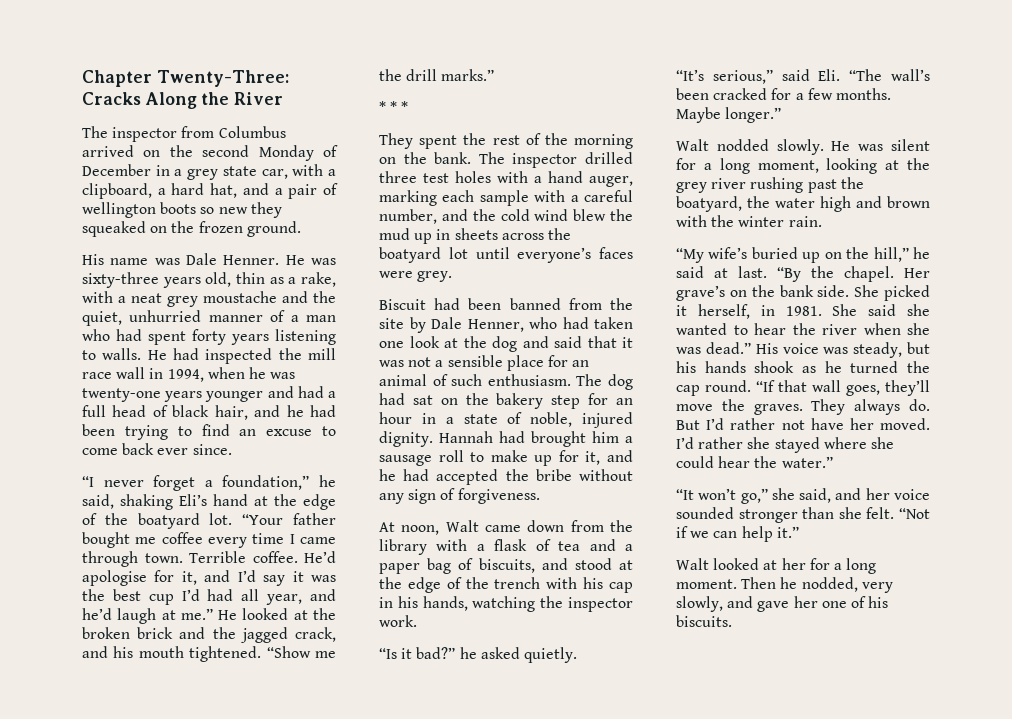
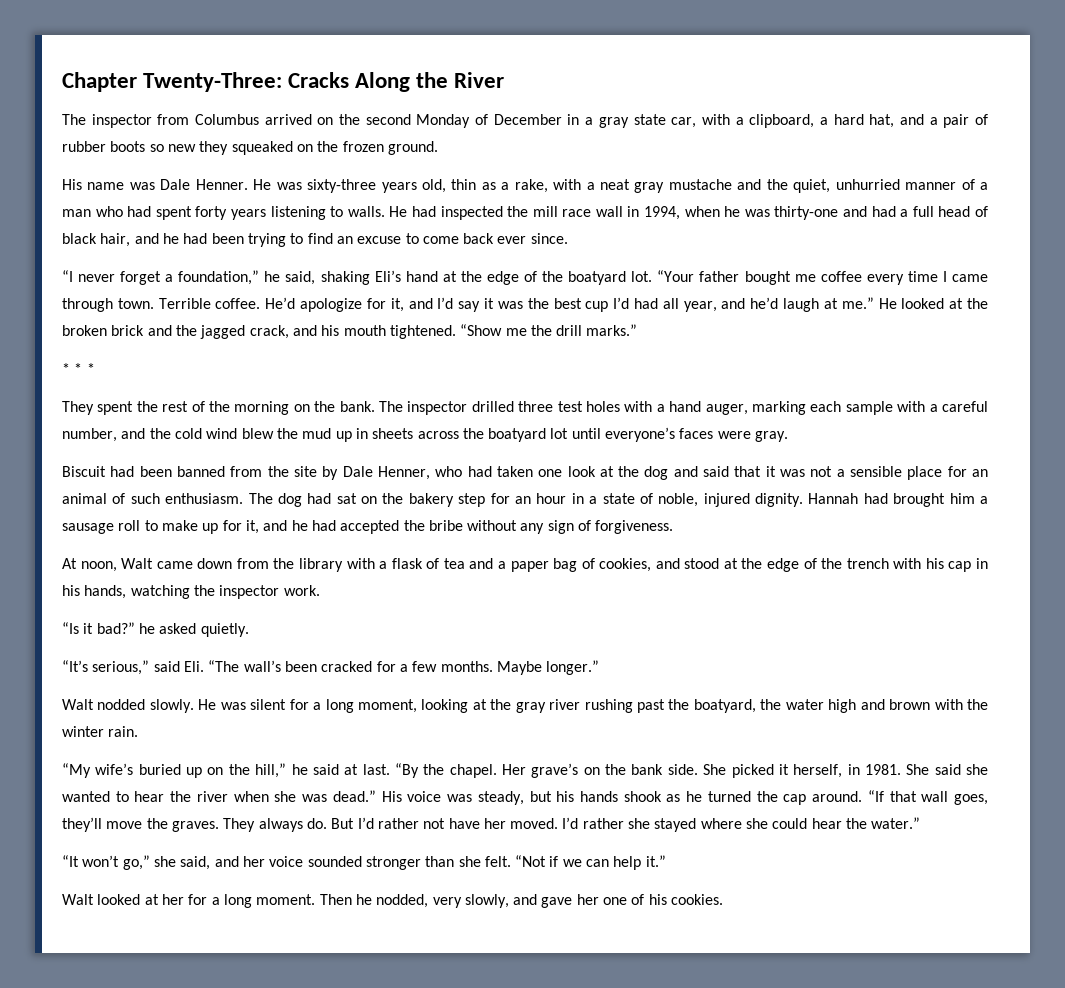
- The inspector from Columbus arrived on the second Monday of December in a grey state car, with a clipboard, a hard hat, and a pair of wellington boots so new they squeaked on the frozen ground.
+ The inspector from Columbus arrived on the second Monday of December in a gray state car, with a clipboard, a hard hat, and a pair of rubber boots so new they squeaked on the frozen ground.
- He was sixty-three years old, thin as a rake, with a neat grey moustache and the quiet, unhurried manner of a man who had spent forty years listening to walls.
+ He was sixty-three years old, thin as a rake, with a neat gray mustache and the quiet, unhurried manner of a man who had spent forty years listening to walls.
- He had inspected the mill race wall in 1994, when he was twenty-one years younger and had a full head of black hair, and he had been trying to find an excuse to come back ever since.
+ He had inspected the mill race wall in 1994, when he was thirty-one and had a full head of black hair, and he had been trying to find an excuse to come back ever since.
- He’d apologise for it, and I’d say it was the best cup I’d had all year, and he’d laugh at me.”
+ He’d apologize for it, and I’d say it was the best cup I’d had all year, and he’d laugh at me.”
- The inspector drilled three test holes with a hand auger, marking each sample with a careful number, and the cold wind blew the mud up in sheets across the boatyard lot until everyone’s faces were grey.
+ The inspector drilled three test holes with a hand auger, marking each sample with a careful number, and the cold wind blew the mud up in sheets across the boatyard lot until everyone’s faces were gray.
- At noon, Walt came down from the library with a flask of tea and a paper bag of biscuits, and stood at the edge of the trench with his cap in his hands, watching the inspector work.
+ At noon, Walt came down from the library with a flask of tea and a paper bag of cookies, and stood at the edge of the trench with his cap in his hands, watching the inspector work.
- He was silent for a long moment, looking at the grey river rushing past the boatyard, the water high and brown with the winter rain.
+ He was silent for a long moment, looking at the gray river rushing past the boatyard, the water high and brown with the winter rain.
- His voice was steady, but his hands shook as he turned the cap round.
+ His voice was steady, but his hands shook as he turned the cap around.
- Then he nodded, very slowly, and gave her one of his biscuits.
+ Then he nodded, very slowly, and gave her one of his cookies.

